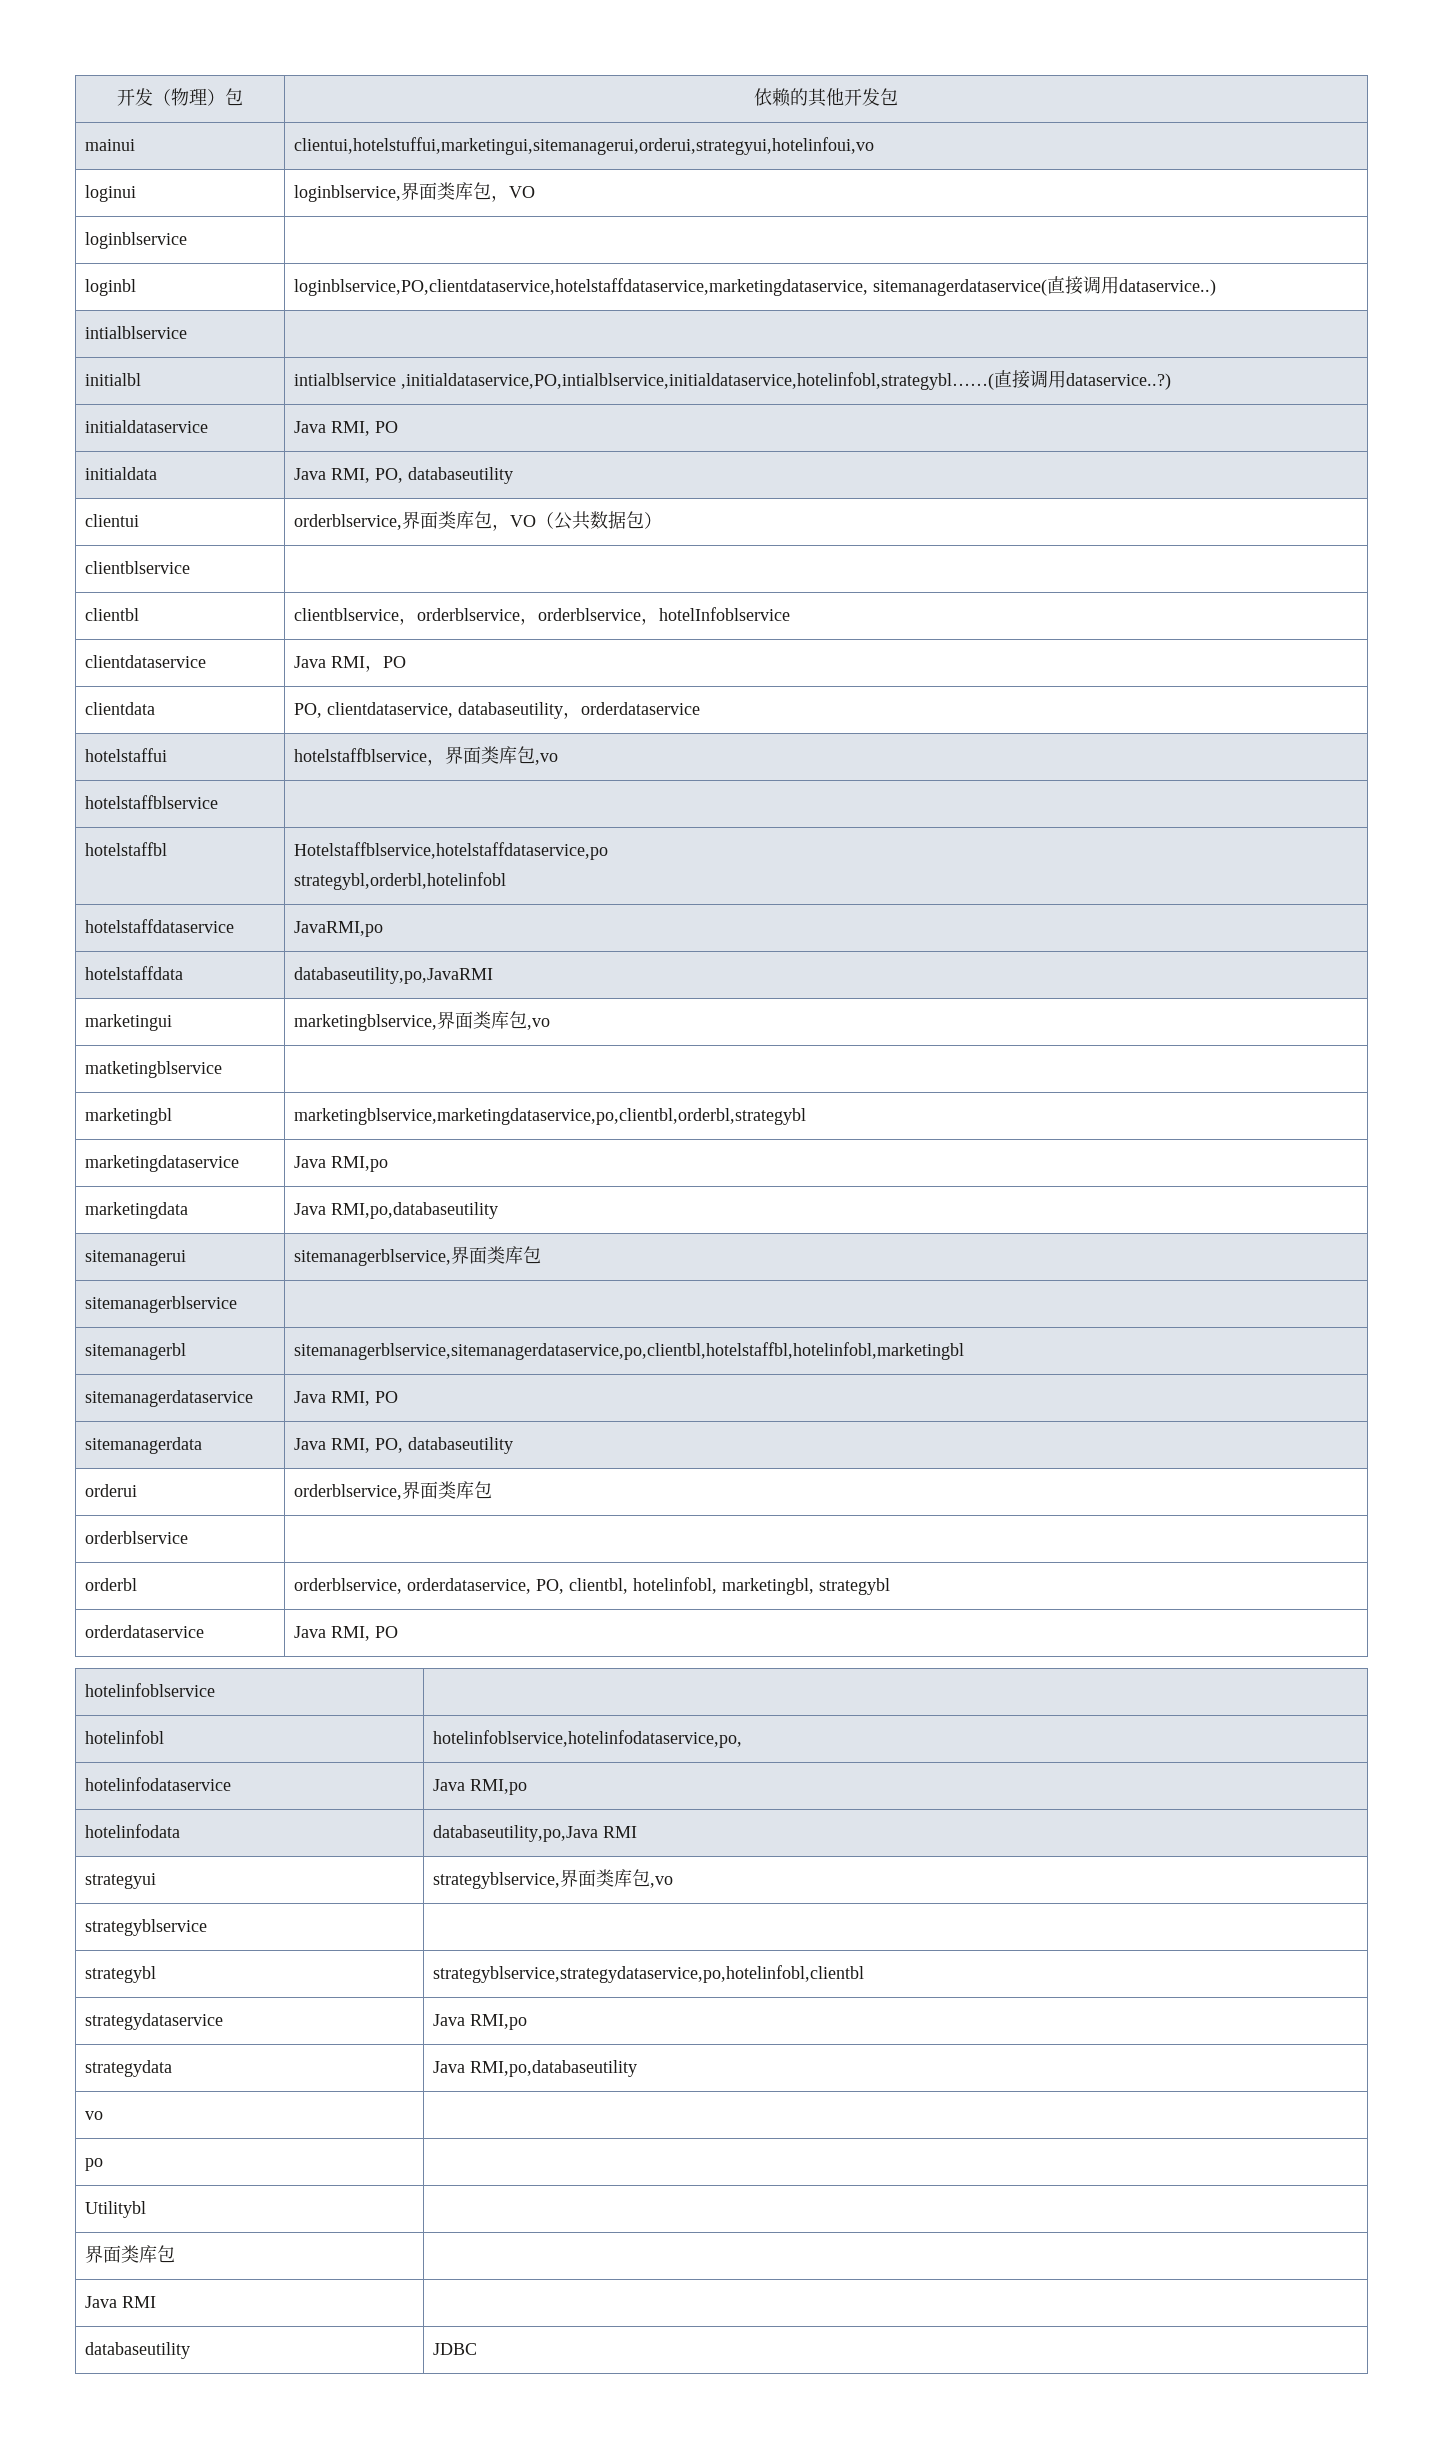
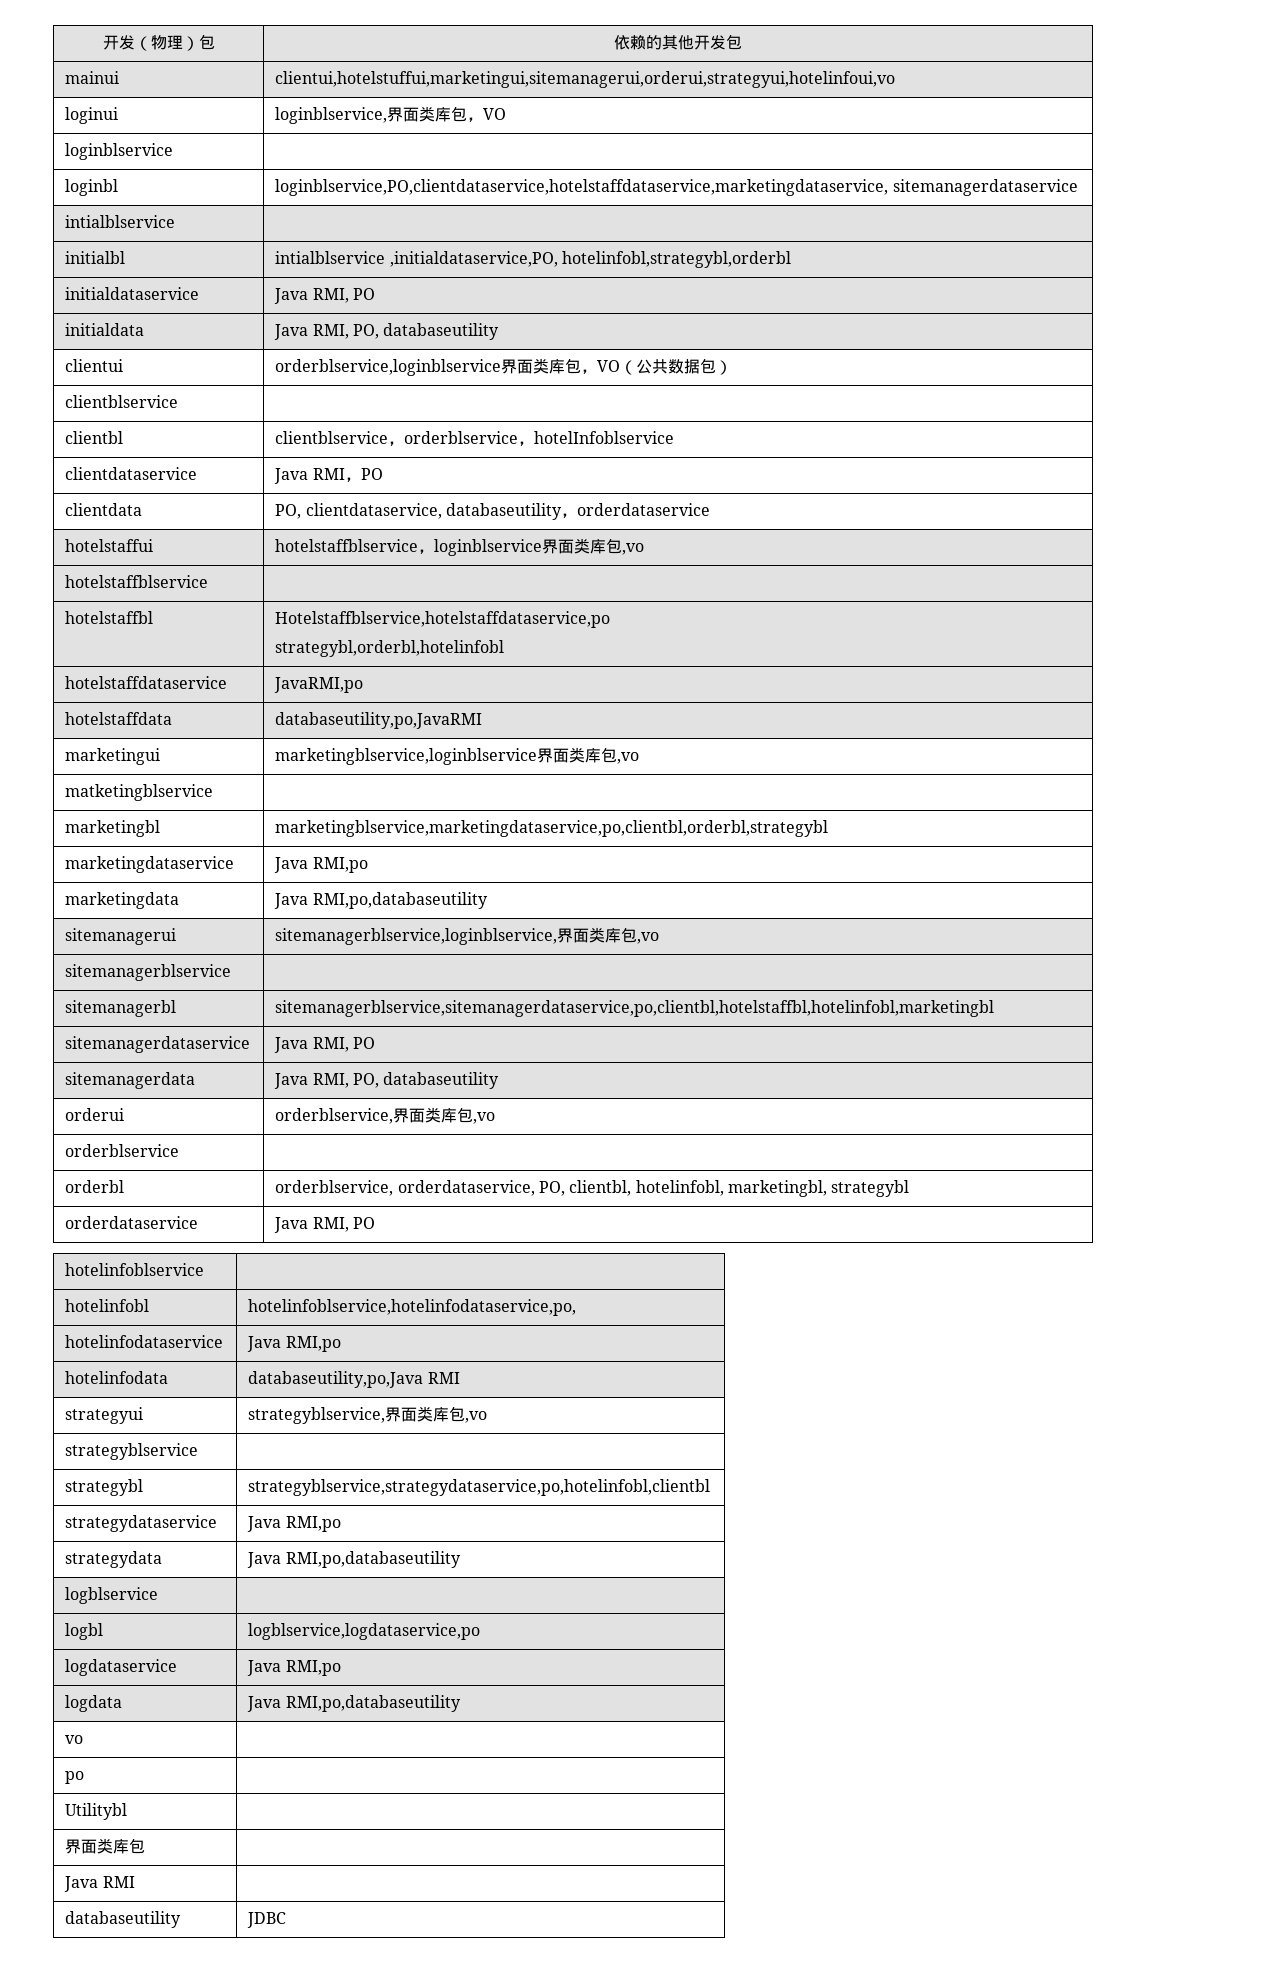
- loginbl | loginblservice,PO,clientdataservice,hotelstaffdataservice,marketingdataservice, sitemanagerdataservice(直接调用dataservice..)
+ loginbl | loginblservice,PO,clientdataservice,hotelstaffdataservice,marketingdataservice, sitemanagerdataservice
- initialbl | intialblservice ,initialdataservice,PO,intialblservice,initialdataservice,hotelinfobl,strategybl……(直接调用dataservice..?)
+ initialbl | intialblservice ,initialdataservice,PO, hotelinfobl,strategybl,orderbl
- clientui | orderblservice,界面类库包，VO（公共数据包）
+ clientui | orderblservice,loginblservice界面类库包，VO（公共数据包）
- clientbl | clientblservice，orderblservice，orderblservice，hotelInfoblservice
+ clientbl | clientblservice，orderblservice，hotelInfoblservice
- hotelstaffui | hotelstaffblservice，界面类库包,vo
+ hotelstaffui | hotelstaffblservice，loginblservice界面类库包,vo
- marketingui | marketingblservice,界面类库包,vo
+ marketingui | marketingblservice,loginblservice界面类库包,vo
- sitemanagerui | sitemanagerblservice,界面类库包
+ sitemanagerui | sitemanagerblservice,loginblservice,界面类库包,vo
- orderui | orderblservice,界面类库包
+ orderui | orderblservice,界面类库包,vo
+ logblservice |
+ logbl | logblservice,logdataservice,po
+ logdataservice | Java RMI,po
+ logdata | Java RMI,po,databaseutility

